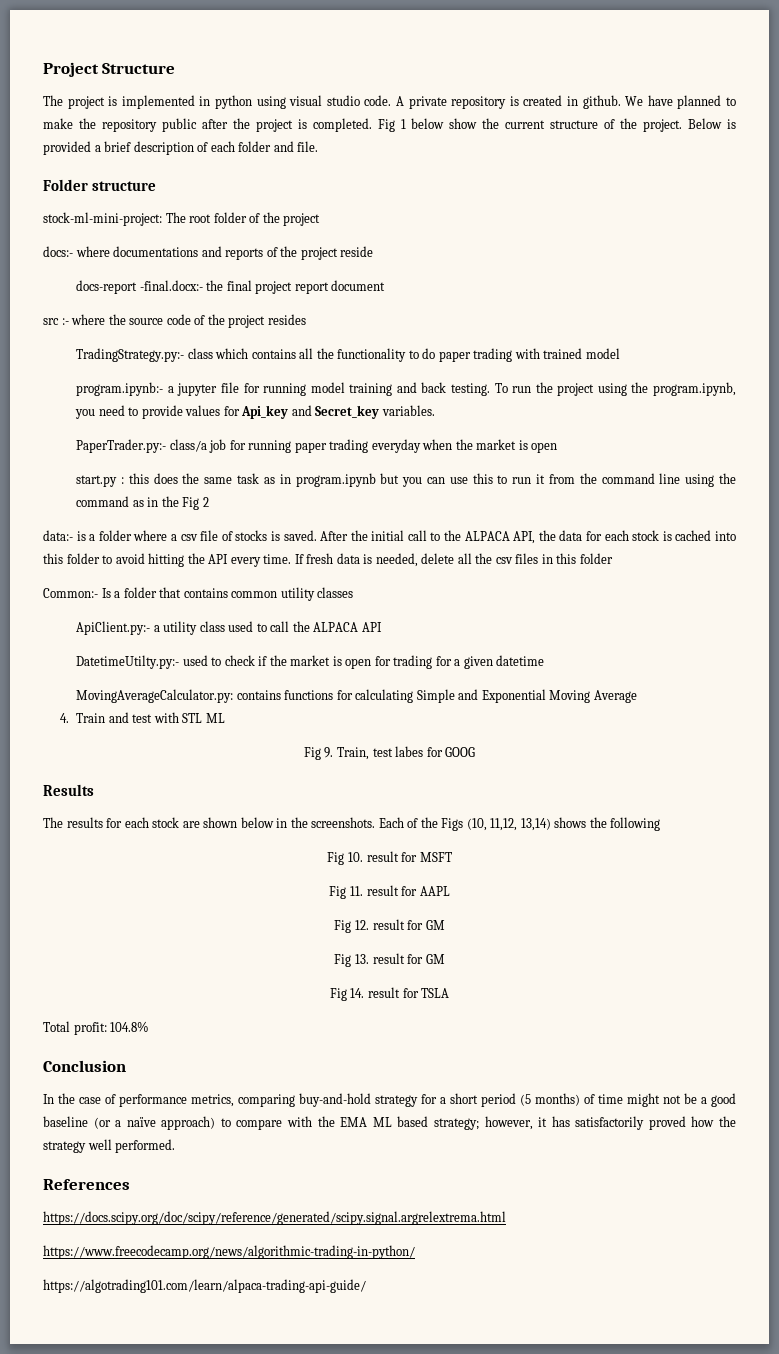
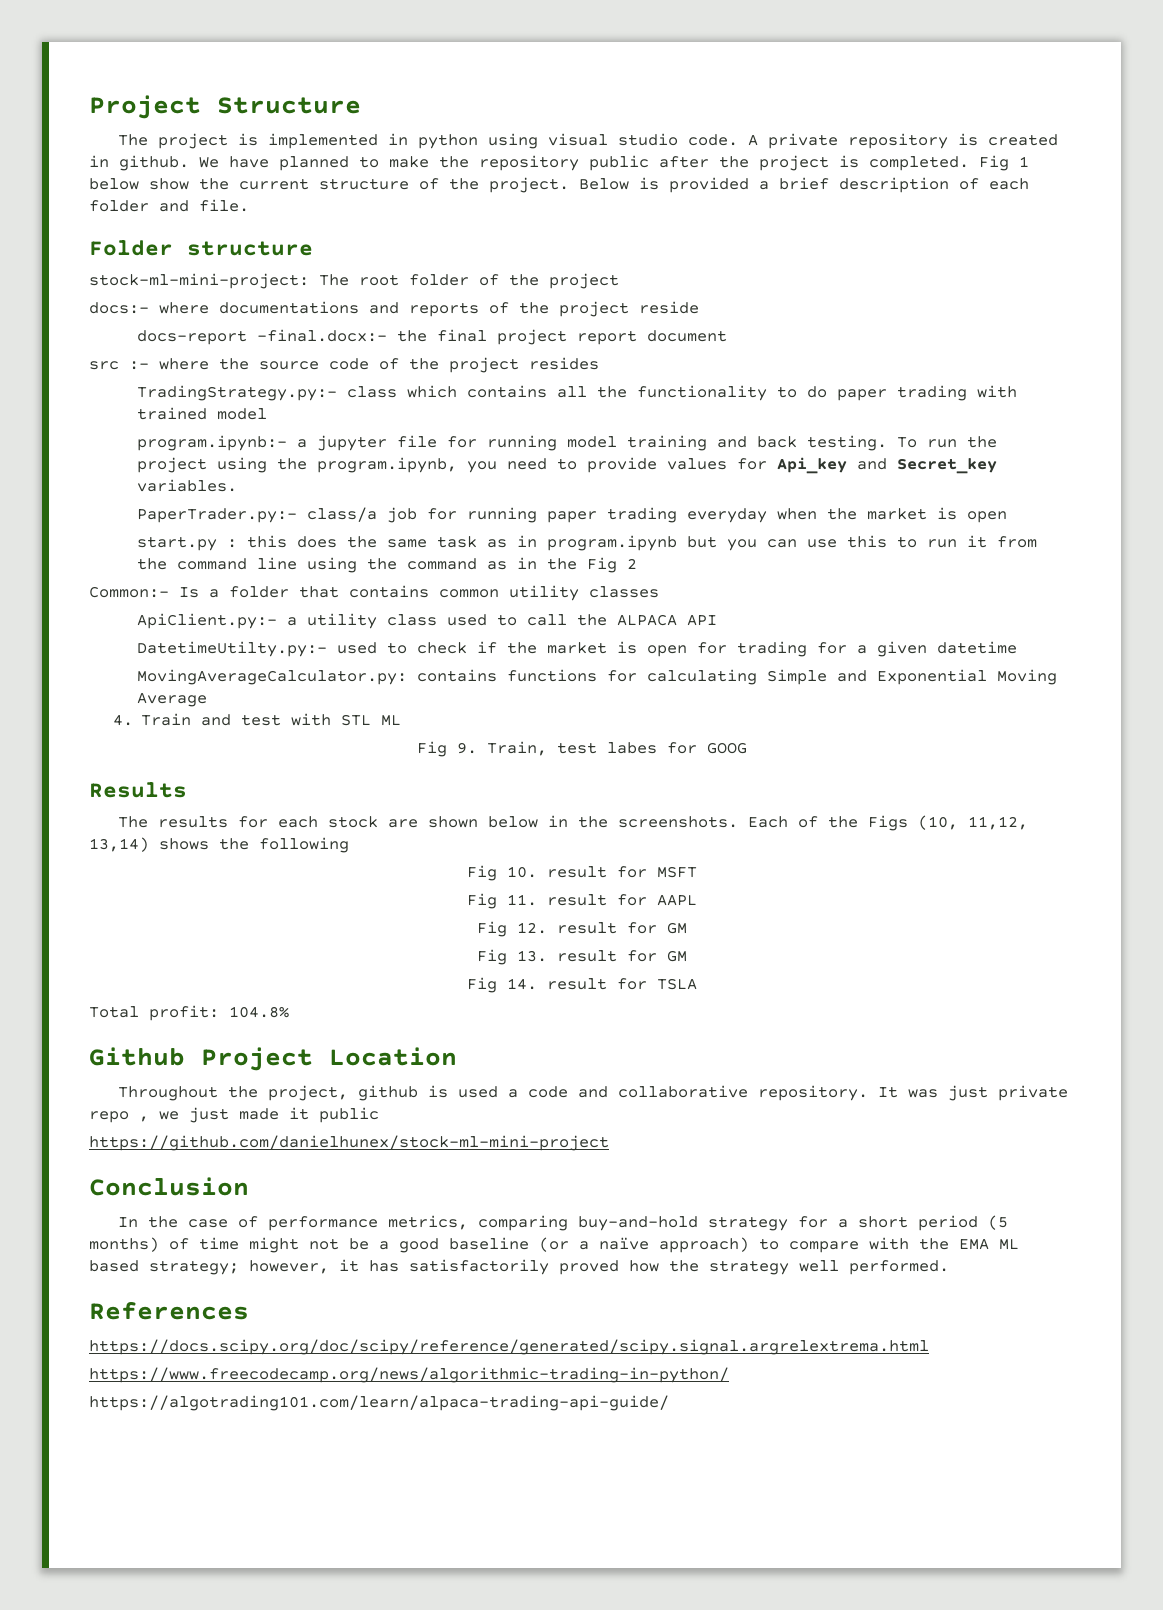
- data:- is a folder where a csv file of stocks is saved. After the initial call to the ALPACA API, the data for each stock is cached into this folder to avoid hitting the API every time. If fresh data is needed, delete all the csv files in this folder
+ Github Project Location
+ Throughout the project, github is used a code and collaborative repository. It was just private repo , we just made it public
+ https://github.com/danielhunex/stock-ml-mini-project

